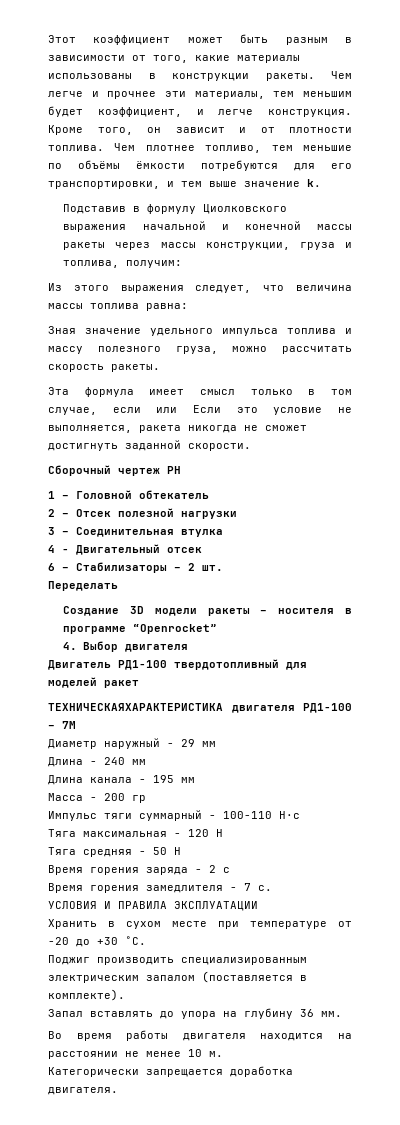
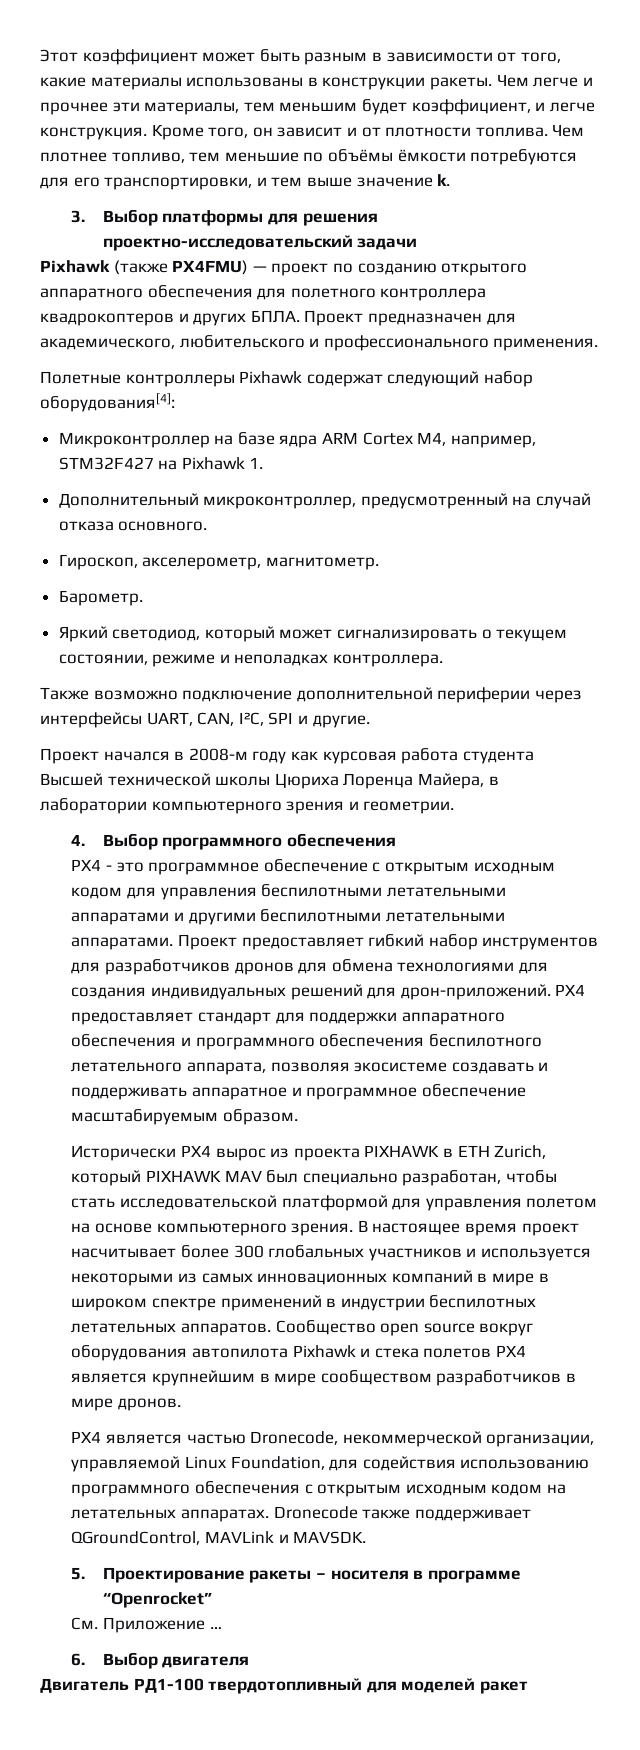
- Подставив в формулу Циолковского выражения начальной и конечной массы ракеты через массы конструкции, груза и топлива, получим:
- Из этого выражения следует, что величина массы топлива равна:
- Зная значение удельного импульса топлива и массу полезного груза, можно рассчитать скорость ракеты.
- Эта формула имеет смысл только в том случае, если или Если это условие не выполняется, ракета никогда не сможет достигнуть заданной скорости.
- Сборочный чертеж РН
- 1 – Головной обтекатель
- 2 – Отсек полезной нагрузки
- 3 – Соединительная втулка
- 4 - Двигательный отсек
- 6 – Стабилизаторы – 2 шт.
- Переделать
- Создание 3D модели ракеты – носителя в программе “Openrocket”
+ 3. Выбор платформы для решения проектно-исследовательский задачи
+ Pixhawk (также PX4FMU) — проект по созданию открытого аппаратного обеспечения для полетного контроллера квадрокоптеров и других БПЛА. Проект предназначен для академического, любительского и профессионального применения.
+ Полетные контроллеры Pixhawk содержат следующий набор оборудования[4]:
+ Микроконтроллер на базе ядра ARM Cortex M4, например, STM32F427 на Pixhawk 1.
+ Дополнительный микроконтроллер, предусмотренный на случай отказа основного.
+ Гироскоп, акселерометр, магнитометр.
+ Барометр.
+ Яркий светодиод, который может сигнализировать о текущем состоянии, режиме и неполадках контроллера.
+ Также возможно подключение дополнительной периферии через интерфейсы UART, CAN, I²C, SPI и другие.
+ Проект начался в 2008-м году как курсовая работа студента Высшей технической школы Цюриха Лоренца Майера, в лаборатории компьютерного зрения и геометрии.
+ 4. Выбор программного обеспечения
+ PX4 - это программное обеспечение с открытым исходным кодом для управления беспилотными летательными аппаратами и другими беспилотными летательными аппаратами. Проект предоставляет гибкий набор инструментов для разработчиков дронов для обмена технологиями для создания индивидуальных решений для дрон-приложений. PX4 предоставляет стандарт для поддержки аппаратного обеспечения и программного обеспечения беспилотного летательного аппарата, позволяя экосистеме создавать и поддерживать аппаратное и программное обеспечение масштабируемым образом.
+ Исторически PX4 вырос из проекта PIXHAWK в ETH Zurich, который PIXHAWK MAV был специально разработан, чтобы стать исследовательской платформой для управления полетом на основе компьютерного зрения. В настоящее время проект насчитывает более 300 глобальных участников и используется некоторыми из самых инновационных компаний в мире в широком спектре применений в индустрии беспилотных летательных аппаратов. Сообщество open source вокруг оборудования автопилота Pixhawk и стека полетов PX4 является крупнейшим в мире сообществом разработчиков в мире дронов.
+ PX4 является частью Dronecode, некоммерческой организации, управляемой Linux Foundation, для содействия использованию программного обеспечения с открытым исходным кодом на летательных аппаратах. Dronecode также поддерживает QGroundControl, MAVLink и MAVSDK.
+ 5. Проектирование ракеты – носителя в программе “Openrocket”
- 4. Выбор двигателя
+ См. Приложение …
+ 6. Выбор двигателя
- ТЕХНИЧЕСКАЯХАРАКТЕРИСТИКА двигателя РД1-100 – 7M
- Диаметр наружный - 29 мм
- Длина - 240 мм
- Длина канала - 195 мм
- Масса - 200 гр
- Импульс тяги суммарный - 100-110 Н∙с
- Тяга максимальная - 120 Н
- Тяга средняя - 50 Н
- Время горения заряда - 2 с
- Время горения замедлителя - 7 с.
- УСЛОВИЯ И ПРАВИЛА ЭКСПЛУАТАЦИИ
- Хранить в сухом месте при температуре от -20 до +30 ˚С.
- Поджиг производить специализированным электрическим запалом (поставляется в комплекте).
- Запал вставлять до упора на глубину 36 мм.
- Во время работы двигателя находится на расстоянии не менее 10 м.
- Категорически запрещается доработка двигателя.

